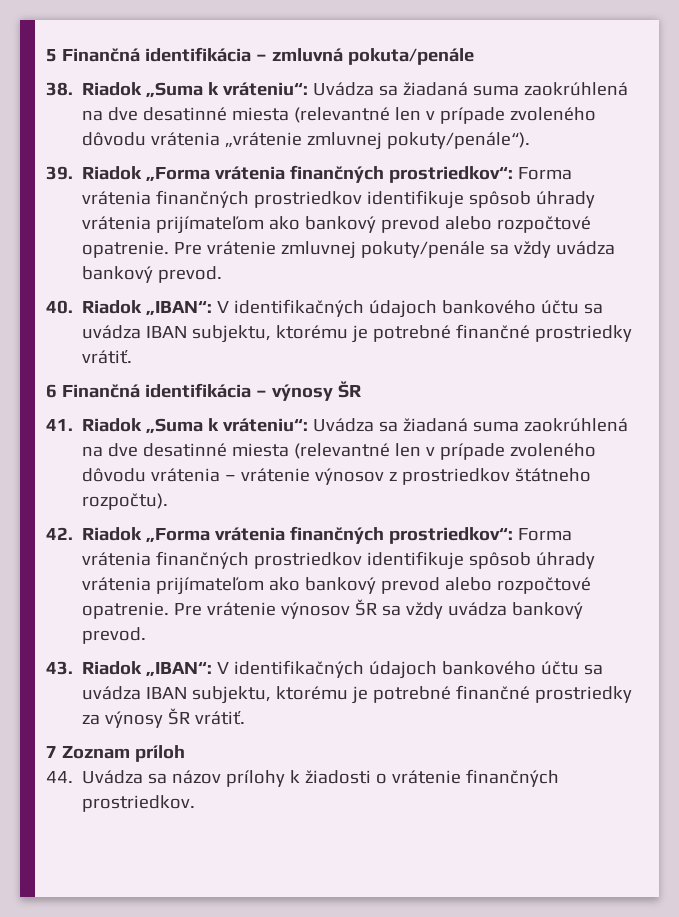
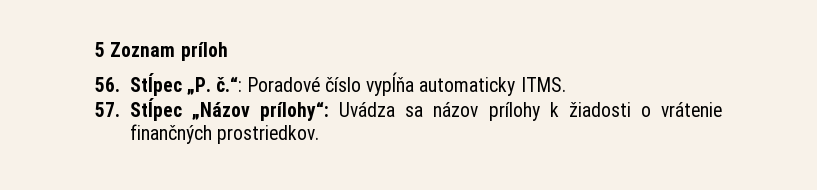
- 5 Finančná identifikácia – zmluvná pokuta/penále
- 38. Riadok „Suma k vráteniu“: Uvádza sa žiadaná suma zaokrúhlená na dve desatinné miesta (relevantné len v prípade zvoleného dôvodu vrátenia „vrátenie zmluvnej pokuty/penále“).
- 39. Riadok „Forma vrátenia finančných prostriedkov“: Forma vrátenia finančných prostriedkov identifikuje spôsob úhrady vrátenia prijímateľom ako bankový prevod alebo rozpočtové opatrenie. Pre vrátenie zmluvnej pokuty/penále sa vždy uvádza bankový prevod.
- 40. Riadok „IBAN“: V identifikačných údajoch bankového účtu sa uvádza IBAN subjektu, ktorému je potrebné finančné prostriedky vrátiť.
- 6 Finančná identifikácia – výnosy ŠR
- 41. Riadok „Suma k vráteniu“: Uvádza sa žiadaná suma zaokrúhlená na dve desatinné miesta (relevantné len v prípade zvoleného dôvodu vrátenia – vrátenie výnosov z prostriedkov štátneho rozpočtu).
- 42. Riadok „Forma vrátenia finančných prostriedkov“: Forma vrátenia finančných prostriedkov identifikuje spôsob úhrady vrátenia prijímateľom ako bankový prevod alebo rozpočtové opatrenie. Pre vrátenie výnosov ŠR sa vždy uvádza bankový prevod.
- 43. Riadok „IBAN“: V identifikačných údajoch bankového účtu sa uvádza IBAN subjektu, ktorému je potrebné finančné prostriedky za výnosy ŠR vrátiť.
- 7 Zoznam príloh
- 44. Uvádza sa názov prílohy k žiadosti o vrátenie finančných prostriedkov.
+ 5 Zoznam príloh
+ 56. Stĺpec „P. č.“: Poradové číslo vypĺňa automaticky ITMS.
+ 57. Stĺpec „Názov prílohy“: Uvádza sa názov prílohy k žiadosti o vrátenie finančných prostriedkov.

